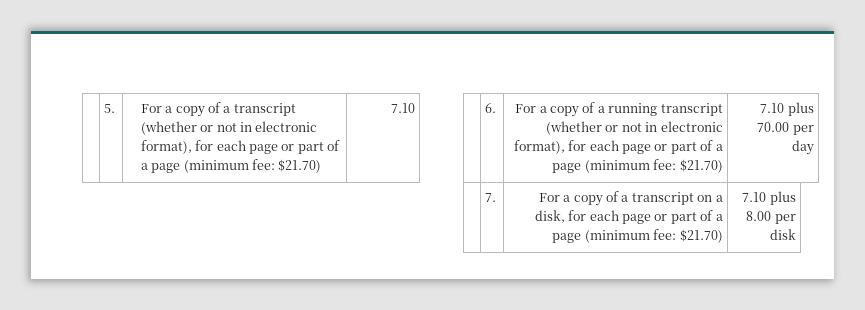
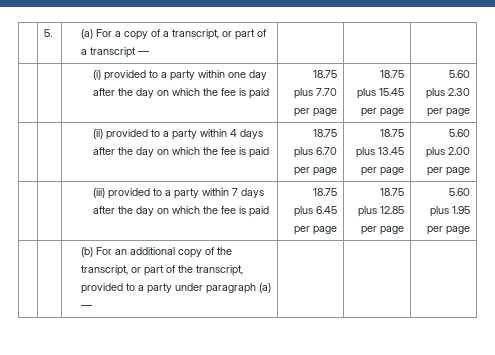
- | 5. | For a copy of a transcript (whether or not in electronic format), for each page or part of a page (minimum fee: $21.70) | 7.10
- | 6. | For a copy of a running transcript (whether or not in electronic format), for each page or part of a page (minimum fee: $21.70) | 7.10 plus 70.00 per day
- | 7. | For a copy of a transcript on a disk, for each page or part of a page (minimum fee: $21.70) | 7.10 plus 8.00 per disk
+ | 5. | (a) For a copy of a transcript, or part of a transcript — | | |
+ | | (i) provided to a party within one day after the day on which the fee is paid | 18.75
+ plus 7.70 per page | 18.75
+ plus 15.45 per page | 5.60
+ plus 2.30 per page
+ | | (ii) provided to a party within 4 days after the day on which the fee is paid | 18.75
+ plus 6.70 per page | 18.75
+ plus 13.45 per page | 5.60
+ plus 2.00 per page
+ | | (iii) provided to a party within 7 days after the day on which the fee is paid | 18.75
+ plus 6.45 per page | 18.75
+ plus 12.85 per page | 5.60
+ plus 1.95 per page
+ | | (b) For an additional copy of the transcript, or part of the transcript, provided to a party under paragraph (a) — | | |

